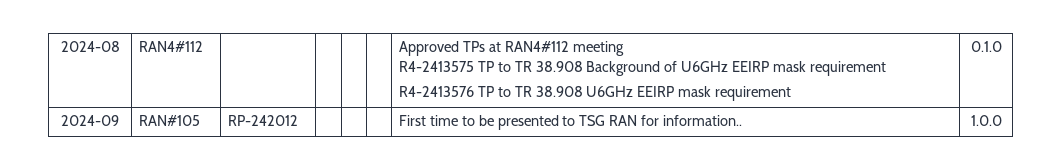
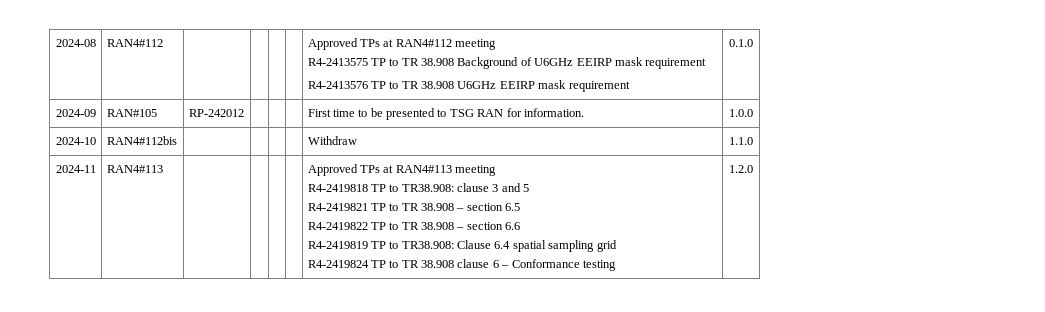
- 2024-09 | RAN#105 | RP-242012 | | | | First time to be presented to TSG RAN for information.. | 1.0.0
+ 2024-09 | RAN#105 | RP-242012 | | | | First time to be presented to TSG RAN for information. | 1.0.0
+ 2024-10 | RAN4#112bis | | | | | Withdraw | 1.1.0
+ 2024-11 | RAN4#113 | | | | | Approved TPs at RAN4#113 meeting
+ R4-2419818 TP to TR38.908: clause 3 and 5
+ R4-2419821 TP to TR 38.908 – section 6.5
+ R4-2419822 TP to TR 38.908 – section 6.6
+ R4-2419819 TP to TR38.908: Clause 6.4 spatial sampling grid
+ R4-2419824 TP to TR 38.908 clause 6 – Conformance testing | 1.2.0

